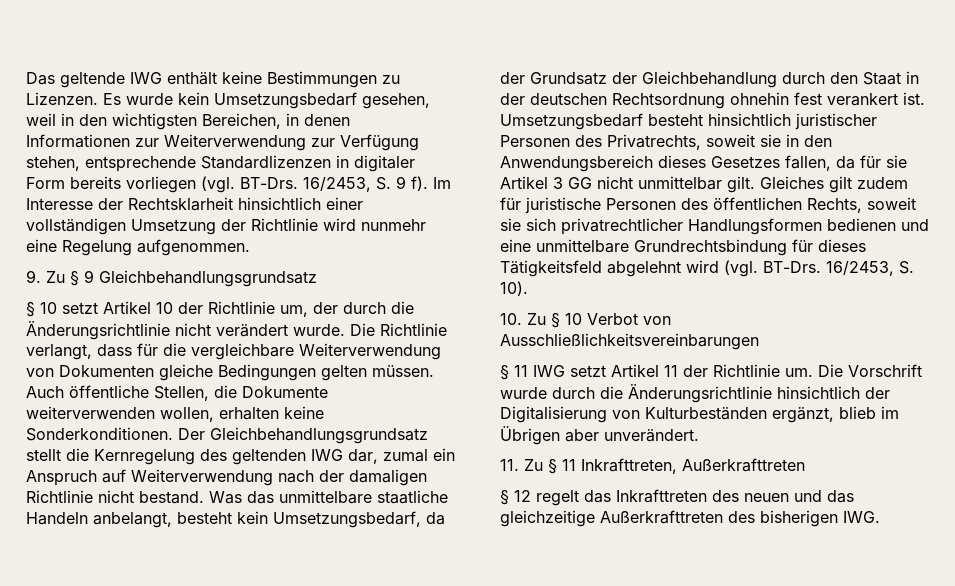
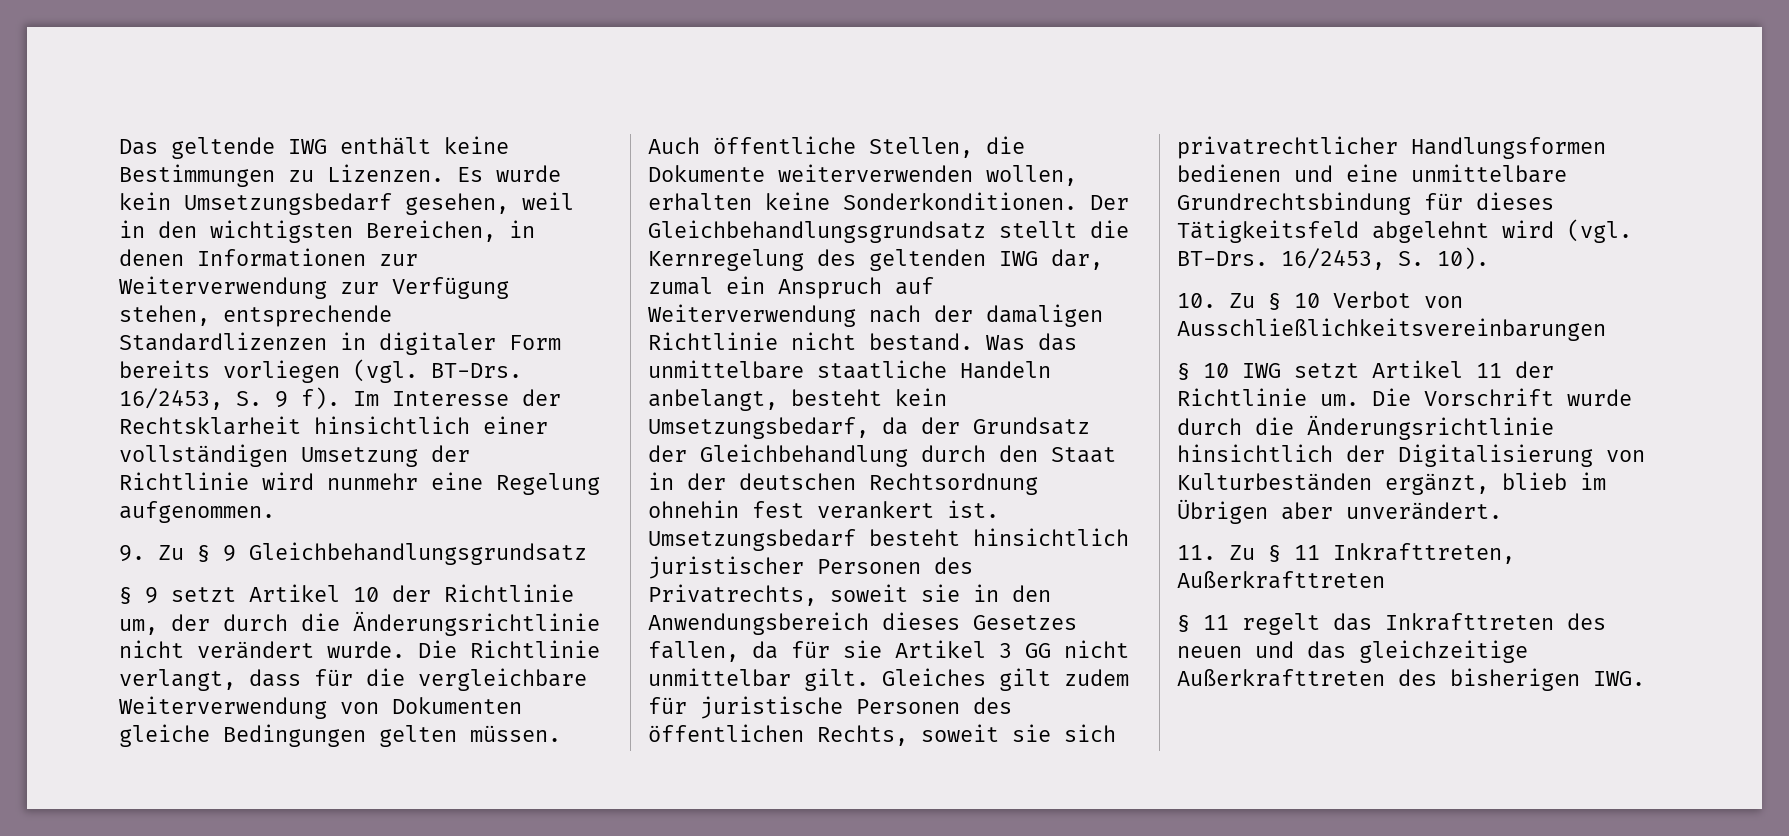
- § 10 setzt Artikel 10 der Richtlinie um, der durch die Änderungsrichtlinie nicht verändert wurde.
+ § 9 setzt Artikel 10 der Richtlinie um, der durch die Änderungsrichtlinie nicht verändert wurde.
- § 11 IWG setzt Artikel 11 der Richtlinie um.
+ § 10 IWG setzt Artikel 11 der Richtlinie um.
- § 12 regelt das Inkrafttreten des neuen und das gleichzeitige Außerkrafttreten des bisherigen IWG.
+ § 11 regelt das Inkrafttreten des neuen und das gleichzeitige Außerkrafttreten des bisherigen IWG.

